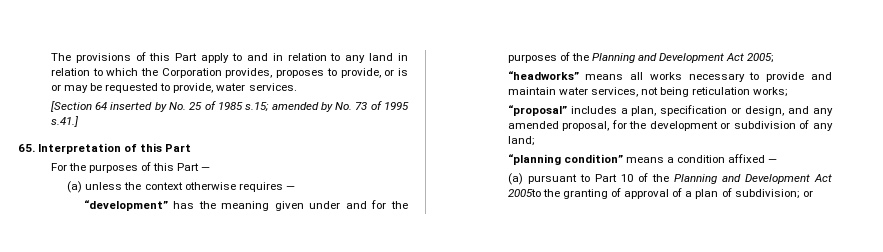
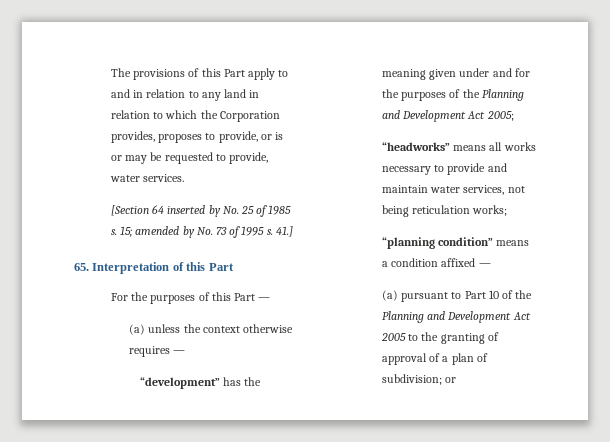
- [Section 64 inserted by No. 25 of 1985 s.15; amended by No. 73 of 1995 s.41.]
+ [Section 64 inserted by No. 25 of 1985 s. 15; amended by No. 73 of 1995 s. 41.]
- “proposal” includes a plan, specification or design, and any amended proposal, for the development or subdivision of any land;
- (a) pursuant to Part 10 of the Planning and Development Act 2005to the granting of approval of a plan of subdivision; or
+ (a) pursuant to Part 10 of the Planning and Development Act 2005 to the granting of approval of a plan of subdivision; or

